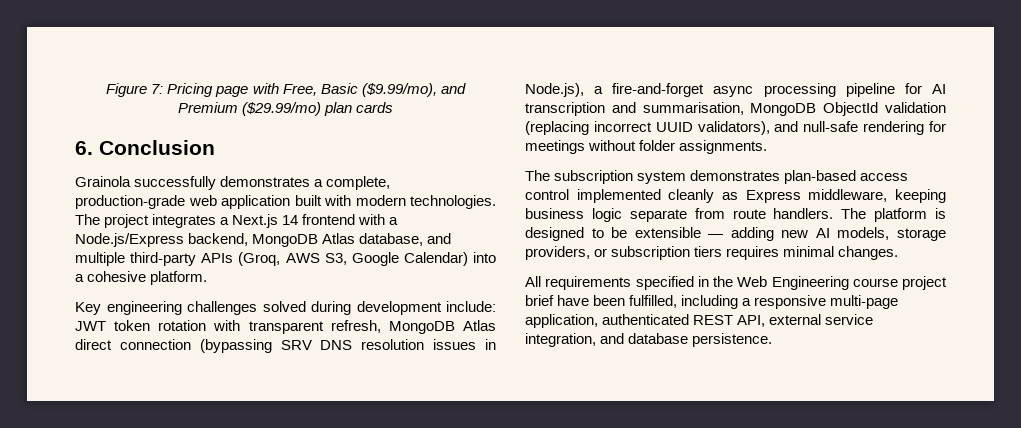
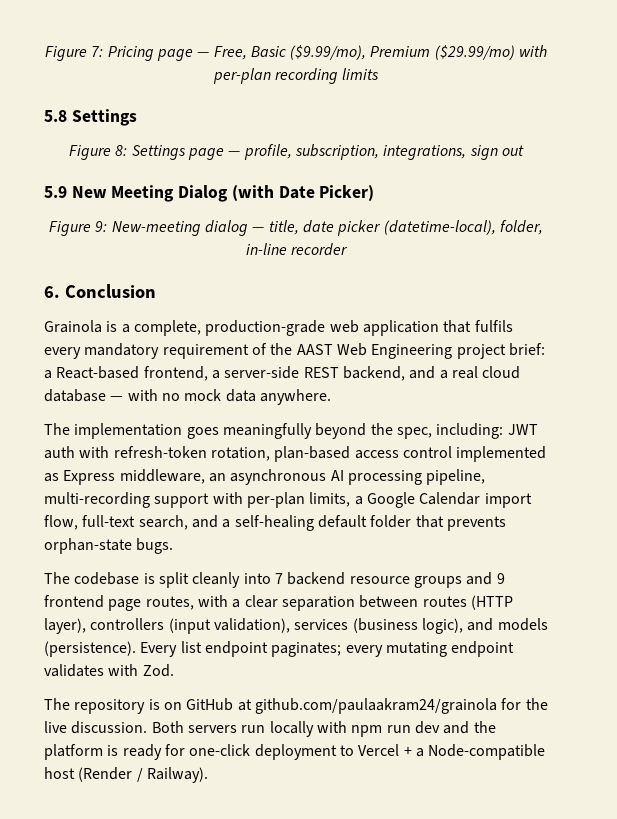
- Figure 7: Pricing page with Free, Basic ($9.99/mo), and Premium ($29.99/mo) plan cards
+ Figure 7: Pricing page — Free, Basic ($9.99/mo), Premium ($29.99/mo) with per-plan recording limits
+ 5.8 Settings
+ Figure 8: Settings page — profile, subscription, integrations, sign out
+ 5.9 New Meeting Dialog (with Date Picker)
+ Figure 9: New-meeting dialog — title, date picker (datetime-local), folder, in-line recorder
- Grainola successfully demonstrates a complete, production-grade web application built with modern technologies. The project integrates a Next.js 14 frontend with a Node.js/Express backend, MongoDB Atlas database, and multiple third-party APIs (Groq, AWS S3, Google Calendar) into a cohesive platform.
- Key engineering challenges solved during development include: JWT token rotation with transparent refresh, MongoDB Atlas direct connection (bypassing SRV DNS resolution issues in Node.js), a fire-and-forget async processing pipeline for AI transcription and summarisation, MongoDB ObjectId validation (replacing incorrect UUID validators), and null-safe rendering for meetings without folder assignments.
- The subscription system demonstrates plan-based access control implemented cleanly as Express middleware, keeping business logic separate from route handlers. The platform is designed to be extensible — adding new AI models, storage providers, or subscription tiers requires minimal changes.
- All requirements specified in the Web Engineering course project brief have been fulfilled, including a responsive multi-page application, authenticated REST API, external service integration, and database persistence.
+ Grainola is a complete, production-grade web application that fulfils every mandatory requirement of the AAST Web Engineering project brief: a React-based frontend, a server-side REST backend, and a real cloud database — with no mock data anywhere.
+ The implementation goes meaningfully beyond the spec, including: JWT auth with refresh-token rotation, plan-based access control implemented as Express middleware, an asynchronous AI processing pipeline, multi-recording support with per-plan limits, a Google Calendar import flow, full-text search, and a self-healing default folder that prevents orphan-state bugs.
+ The codebase is split cleanly into 7 backend resource groups and 9 frontend page routes, with a clear separation between routes (HTTP layer), controllers (input validation), services (business logic), and models (persistence). Every list endpoint paginates; every mutating endpoint validates with Zod.
+ The repository is on GitHub at github.com/paulaakram24/grainola for the live discussion. Both servers run locally with npm run dev and the platform is ready for one-click deployment to Vercel + a Node-compatible host (Render / Railway).

